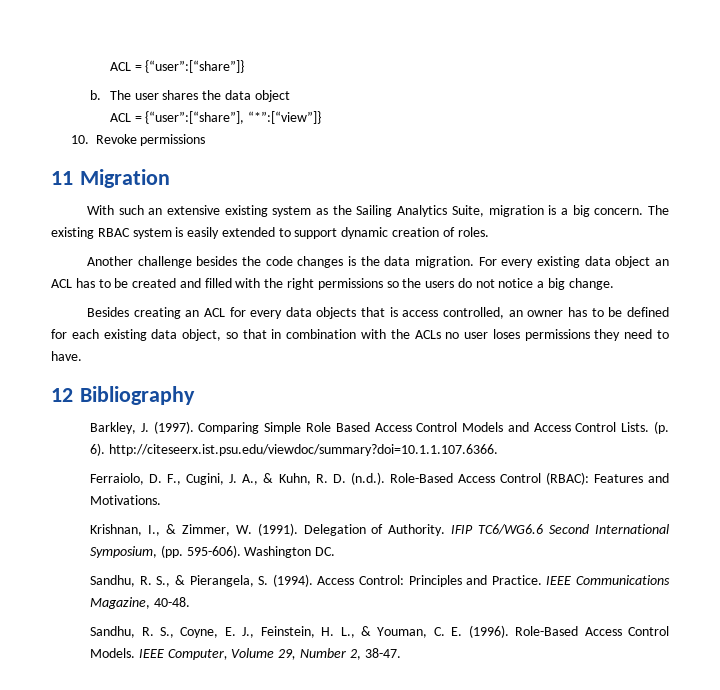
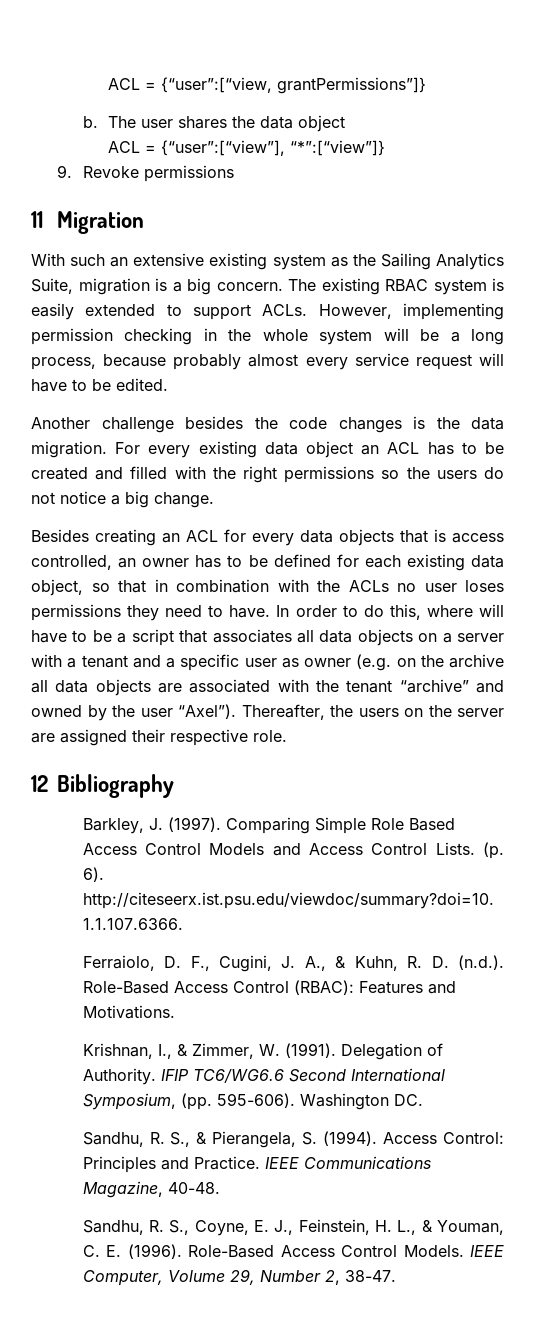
- ACL = {“user”:[“share”]}
+ ACL = {“user”:[“view, grantPermissions”]}
- ACL = {“user”:[“share”], “*”:[“view”]}
+ ACL = {“user”:[“view”], “*”:[“view”]}
- 10. Revoke permissions
+ 9. Revoke permissions
- The existing RBAC system is easily extended to support dynamic creation of roles.
+ The existing RBAC system is easily extended to support ACLs. However, implementing permission checking in the whole system will be a long process, because probably almost every service request will have to be edited.
+ In order to do this, where will have to be a script that associates all data objects on a server with a tenant and a specific user as owner (e.g. on the archive all data objects are associated with the tenant “archive” and owned by the user “Axel”). Thereafter, the users on the server are assigned their respective role.

